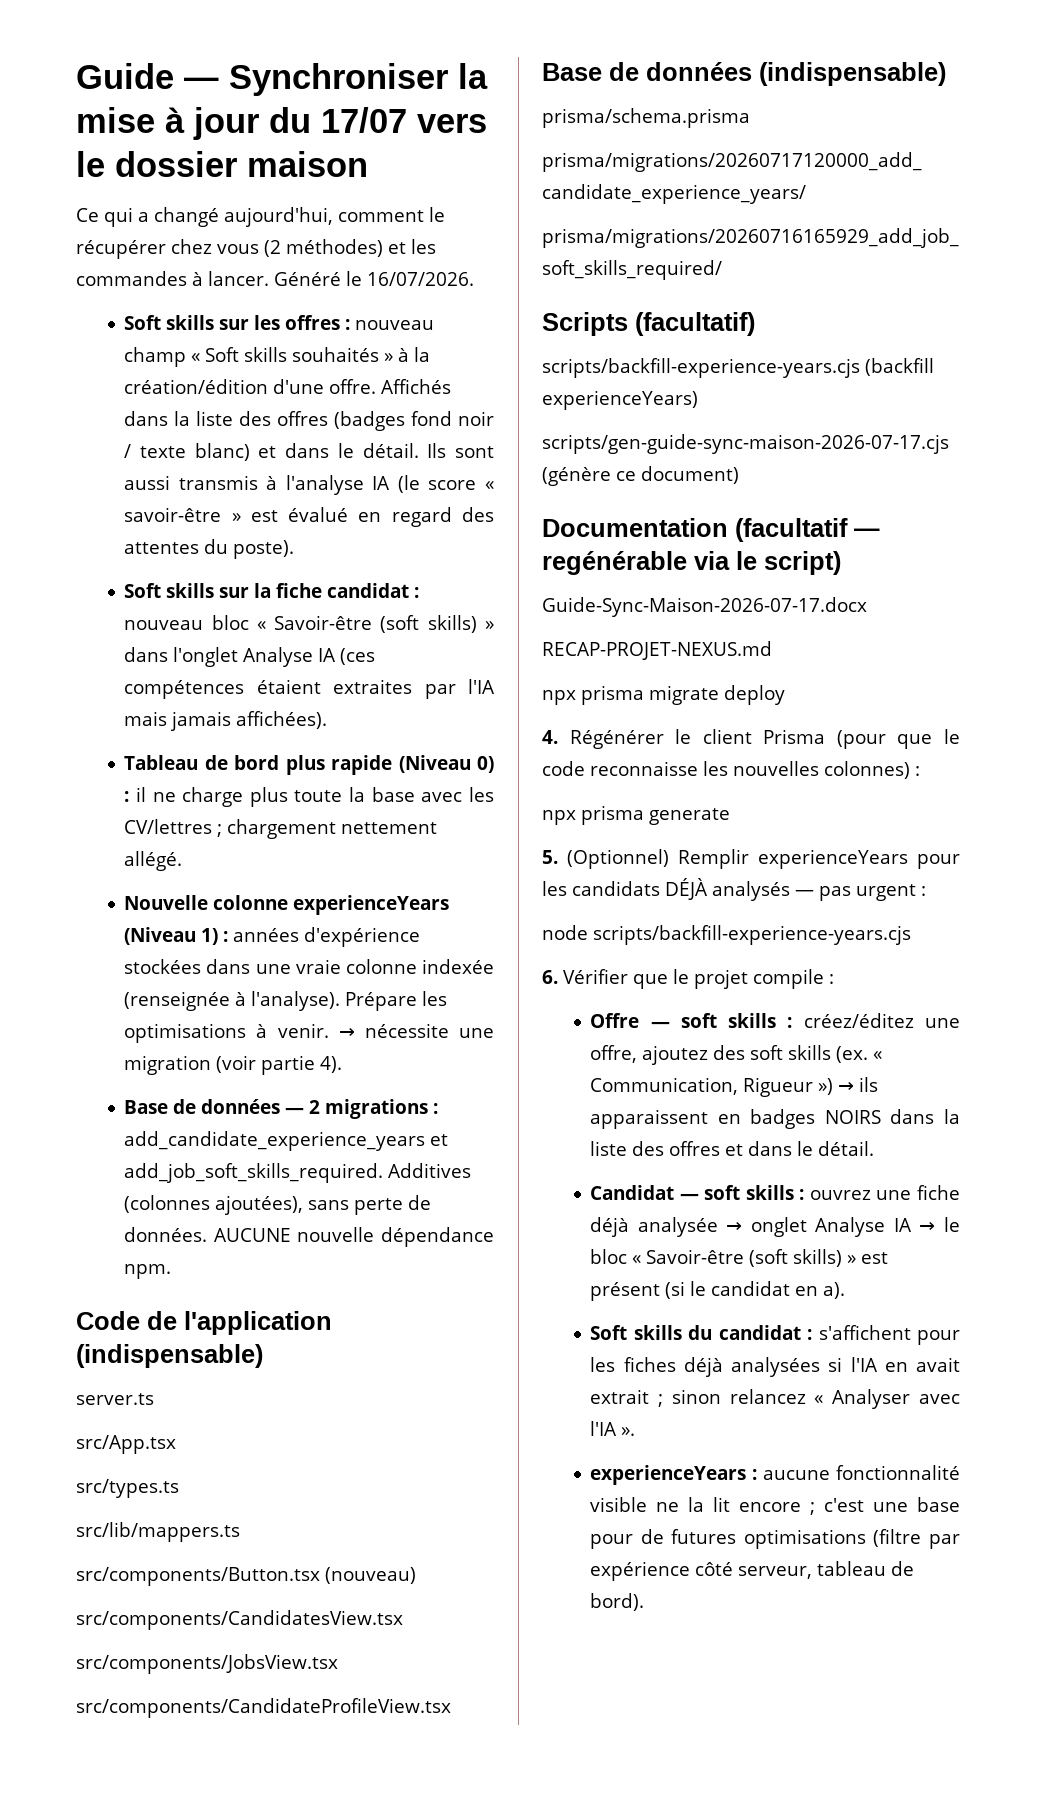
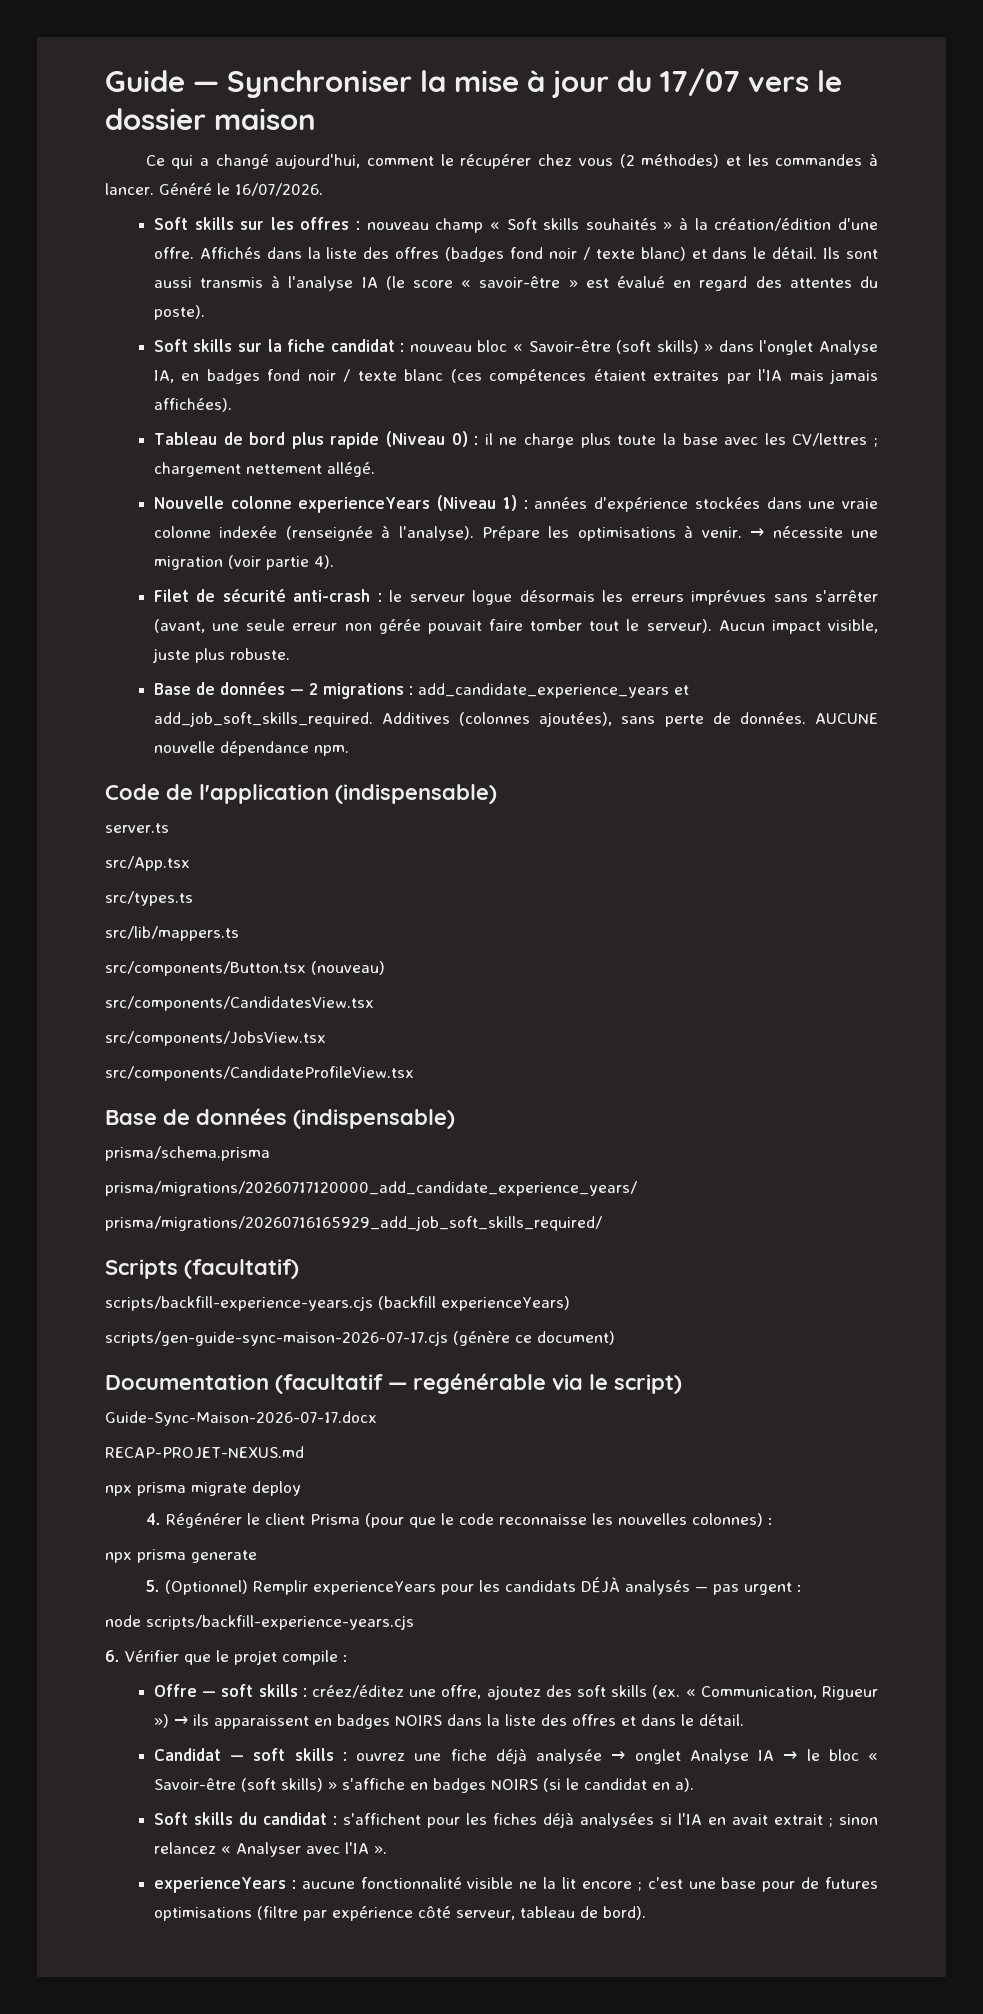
- Soft skills sur la fiche candidat : nouveau bloc « Savoir-être (soft skills) » dans l'onglet Analyse IA (ces compétences étaient extraites par l'IA mais jamais affichées).
+ Soft skills sur la fiche candidat : nouveau bloc « Savoir-être (soft skills) » dans l'onglet Analyse IA, en badges fond noir / texte blanc (ces compétences étaient extraites par l'IA mais jamais affichées).
+ Filet de sécurité anti-crash : le serveur logue désormais les erreurs imprévues sans s'arrêter (avant, une seule erreur non gérée pouvait faire tomber tout le serveur). Aucun impact visible, juste plus robuste.
- Candidat — soft skills : ouvrez une fiche déjà analysée → onglet Analyse IA → le bloc « Savoir-être (soft skills) » est présent (si le candidat en a).
+ Candidat — soft skills : ouvrez une fiche déjà analysée → onglet Analyse IA → le bloc « Savoir-être (soft skills) » s'affiche en badges NOIRS (si le candidat en a).

